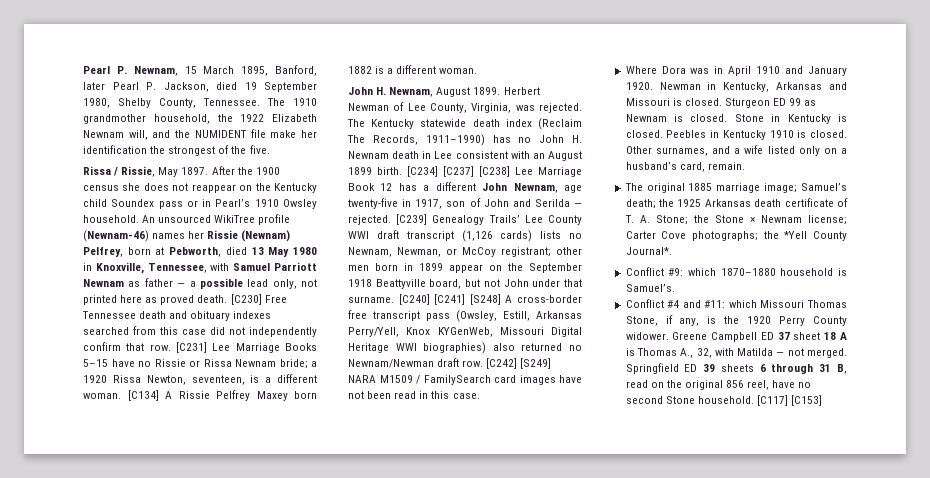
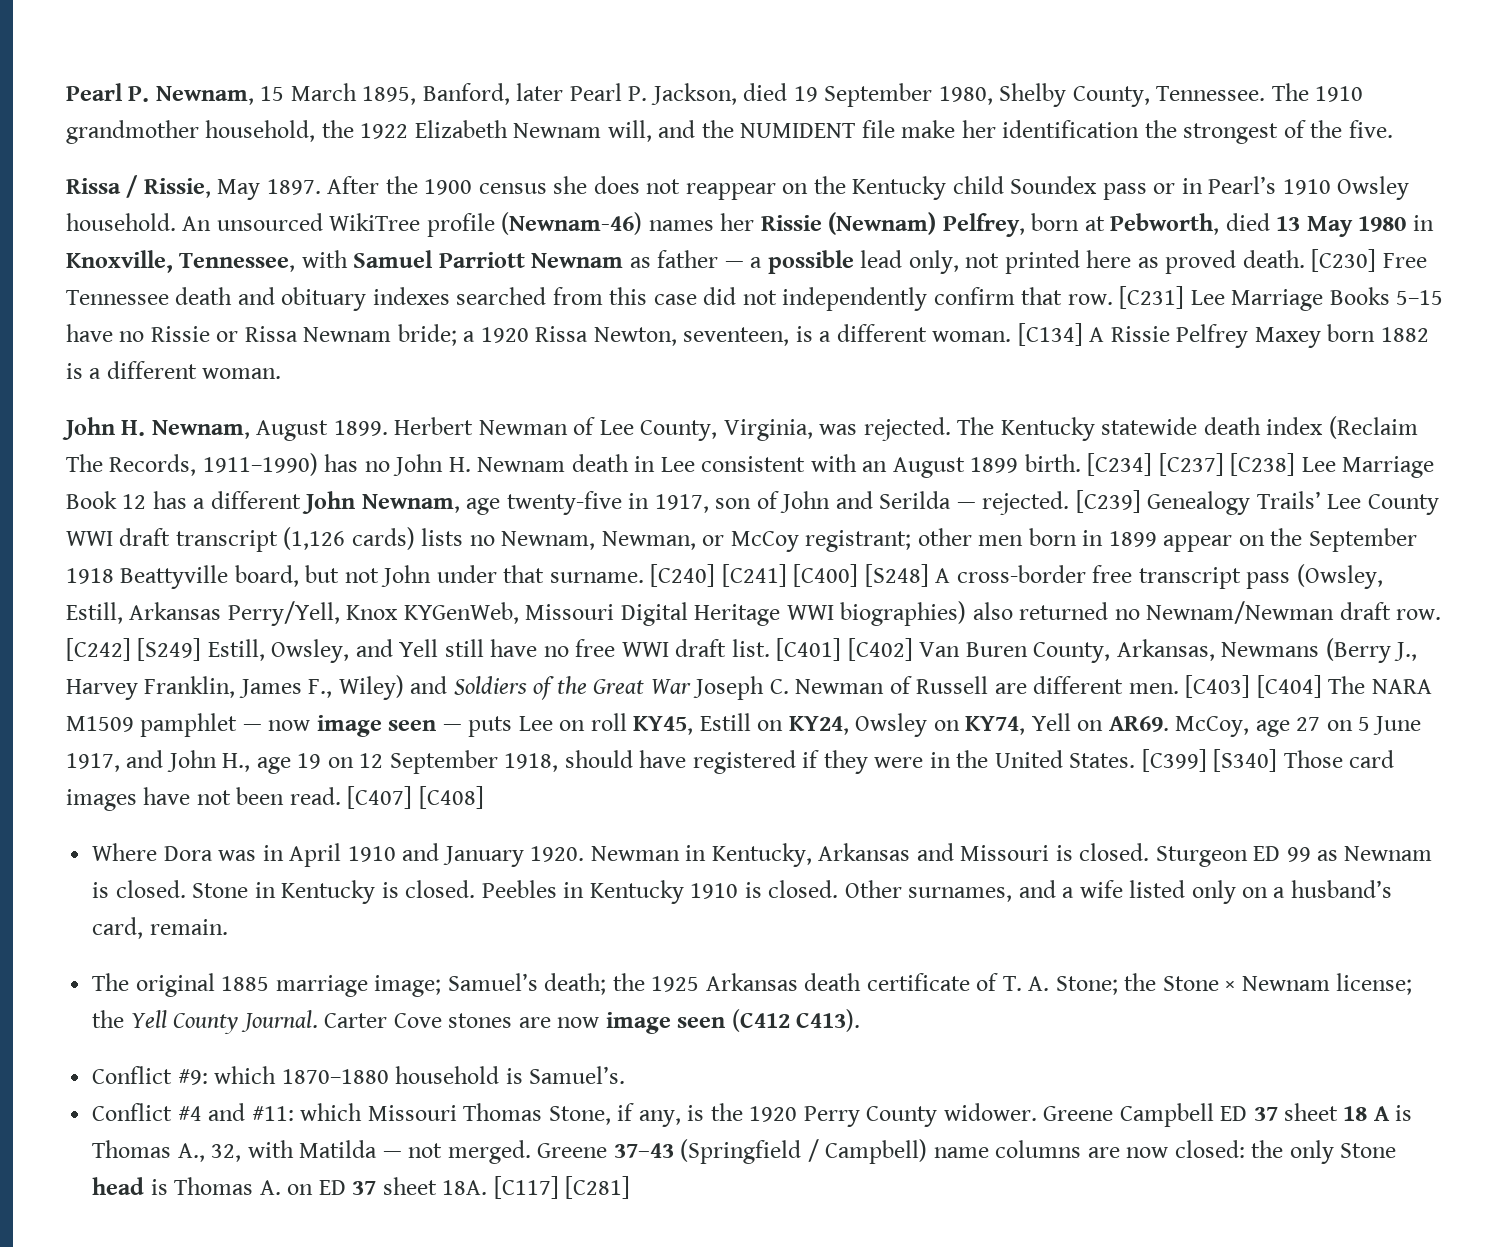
- [C240] [C241] [S248] A cross-border free transcript pass (Owsley, Estill, Arkansas Perry/Yell, Knox KYGenWeb, Missouri Digital Heritage WWI biographies) also returned no Newnam/Newman draft row.
+ [C240] [C241] [C400] [S248] A cross-border free transcript pass (Owsley, Estill, Arkansas Perry/Yell, Knox KYGenWeb, Missouri Digital Heritage WWI biographies) also returned no Newnam/Newman draft row.
- [C242] [S249] NARA M1509 / FamilySearch card images have not been read in this case.
+ [C242] [S249] Estill, Owsley, and Yell still have no free WWI draft list. [C401] [C402] Van Buren County, Arkansas, Newmans (Berry J., Harvey Franklin, James F., Wiley) and Soldiers of the Great War Joseph C. Newman of Russell are different men. [C403] [C404] The NARA M1509 pamphlet — now image seen — puts Lee on roll KY45, Estill on KY24, Owsley on KY74, Yell on AR69. McCoy, age 27 on 5 June 1917, and John H., age 19 on 12 September 1918, should have registered if they were in the United States. [C399] [S340] Those card images have not been read. [C407] [C408]
- The original 1885 marriage image; Samuel’s death; the 1925 Arkansas death certificate of T. A. Stone; the Stone × Newnam license; Carter Cove photographs; the *Yell County Journal*.
+ The original 1885 marriage image; Samuel’s death; the 1925 Arkansas death certificate of T. A. Stone; the Stone × Newnam license; the Yell County Journal. Carter Cove stones are now image seen (C412 C413).
- Springfield ED 39 sheets 6 through 31 B, read on the original 856 reel, have no second Stone household. [C117] [C153]
+ Greene 37–43 (Springfield / Campbell) name columns are now closed: the only Stone head is Thomas A. on ED 37 sheet 18A. [C117] [C281]

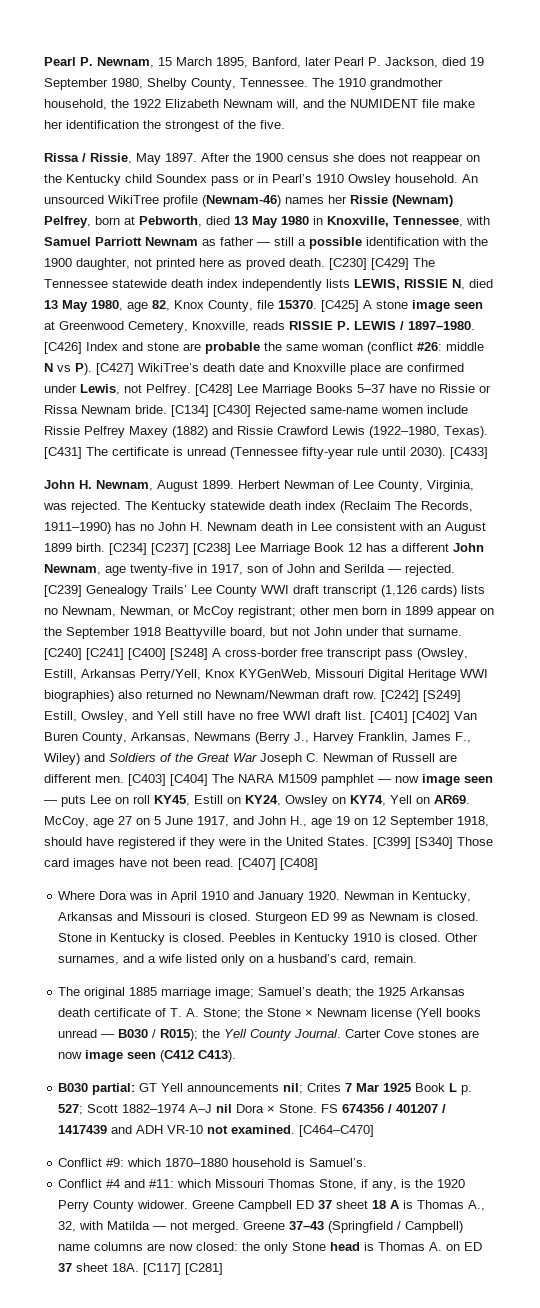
- An unsourced WikiTree profile (Newnam-46) names her Rissie (Newnam) Pelfrey, born at Pebworth, died 13 May 1980 in Knoxville, Tennessee, with Samuel Parriott Newnam as father — a possible lead only, not printed here as proved death.
+ An unsourced WikiTree profile (Newnam-46) names her Rissie (Newnam) Pelfrey, born at Pebworth, died 13 May 1980 in Knoxville, Tennessee, with Samuel Parriott Newnam as father — still a possible identification with the 1900 daughter, not printed here as proved death.
- [C230] Free Tennessee death and obituary indexes searched from this case did not independently confirm that row. [C231] Lee Marriage Books 5–15 have no Rissie or Rissa Newnam bride; a 1920 Rissa Newton, seventeen, is a different woman. [C134] A Rissie Pelfrey Maxey born 1882 is a different woman.
+ [C230] [C429] The Tennessee statewide death index independently lists LEWIS, RISSIE N, died 13 May 1980, age 82, Knox County, file 15370. [C425] A stone image seen at Greenwood Cemetery, Knoxville, reads RISSIE P. LEWIS / 1897–1980. [C426] Index and stone are probable the same woman (conflict #26: middle N vs P). [C427] WikiTree’s death date and Knoxville place are confirmed under Lewis, not Pelfrey. [C428] Lee Marriage Books 5–37 have no Rissie or Rissa Newnam bride. [C134] [C430] Rejected same-name women include Rissie Pelfrey Maxey (1882) and Rissie Crawford Lewis (1922–1980, Texas). [C431] The certificate is unread (Tennessee fifty-year rule until 2030). [C433]
- The original 1885 marriage image; Samuel’s death; the 1925 Arkansas death certificate of T. A. Stone; the Stone × Newnam license; the Yell County Journal.
+ The original 1885 marriage image; Samuel’s death; the 1925 Arkansas death certificate of T. A. Stone; the Stone × Newnam license (Yell books unread — B030 / R015); the Yell County Journal.
+ B030 partial: GT Yell announcements nil; Crites 7 Mar 1925 Book L p. 527; Scott 1882–1974 A–J nil Dora × Stone. FS 674356 / 401207 / 1417439 and ADH VR-10 not examined. [C464–C470]

